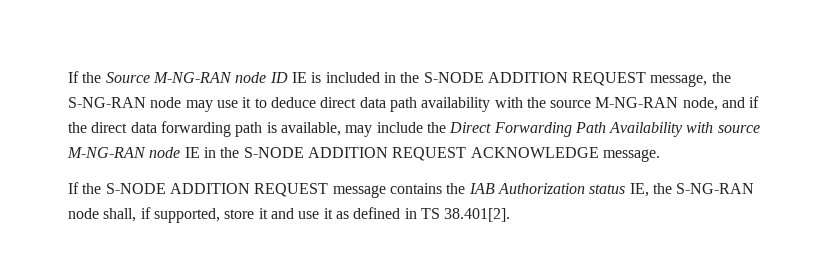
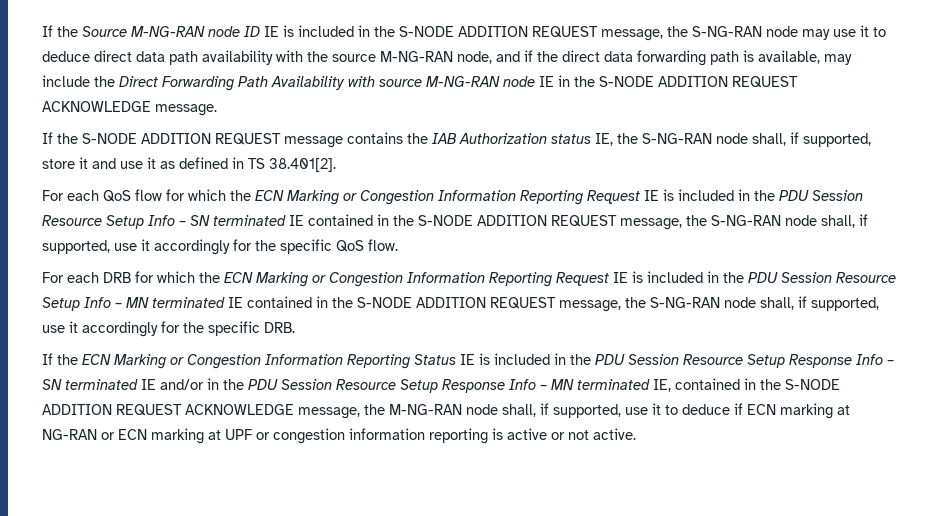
+ For each QoS flow for which the ECN Marking or Congestion Information Reporting Request IE is included in the PDU Session Resource Setup Info – SN terminated IE contained in the S-NODE ADDITION REQUEST message, the S-NG-RAN node shall, if supported, use it accordingly for the specific QoS flow.
+ For each DRB for which the ECN Marking or Congestion Information Reporting Request IE is included in the PDU Session Resource Setup Info – MN terminated IE contained in the S-NODE ADDITION REQUEST message, the S-NG-RAN node shall, if supported, use it accordingly for the specific DRB.
+ If the ECN Marking or Congestion Information Reporting Status IE is included in the PDU Session Resource Setup Response Info – SN terminated IE and/or in the PDU Session Resource Setup Response Info – MN terminated IE, contained in the S-NODE ADDITION REQUEST ACKNOWLEDGE message, the M-NG-RAN node shall, if supported, use it to deduce if ECN marking at NG-RAN or ECN marking at UPF or congestion information reporting is active or not active.

